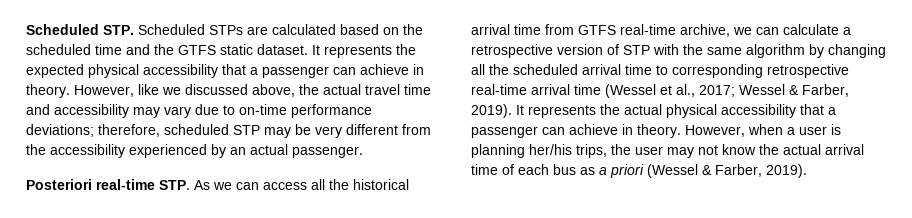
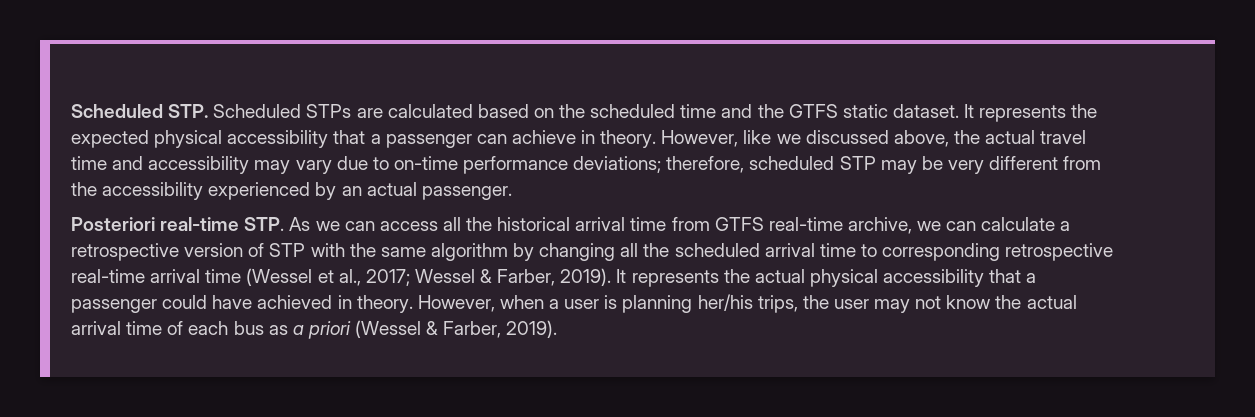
- It represents the actual physical accessibility that a passenger can achieve in theory.
+ It represents the actual physical accessibility that a passenger could have achieved in theory.

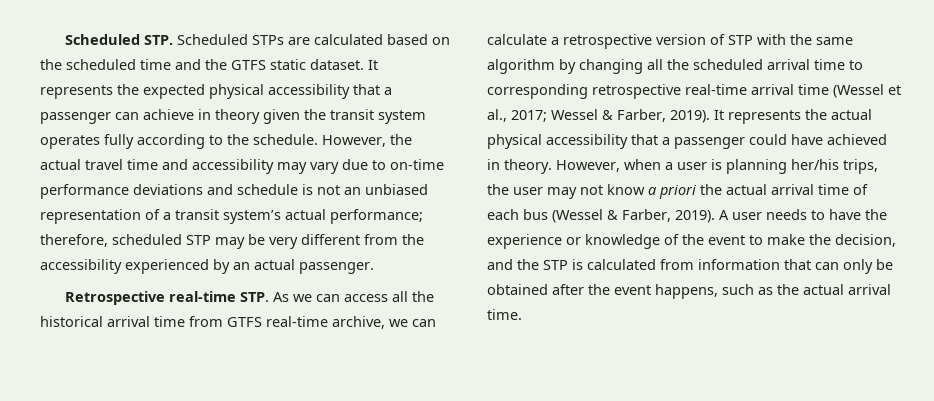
- It represents the expected physical accessibility that a passenger can achieve in theory. However, like we discussed above, the actual travel time and accessibility may vary due to on-time performance deviations; therefore, scheduled STP may be very different from the accessibility experienced by an actual passenger.
+ It represents the expected physical accessibility that a passenger can achieve in theory given the transit system operates fully according to the schedule. However, the actual travel time and accessibility may vary due to on-time performance deviations and schedule is not an unbiased representation of a transit system’s actual performance; therefore, scheduled STP may be very different from the accessibility experienced by an actual passenger.
- Posteriori real-time STP. As we can access all the historical arrival time from GTFS real-time archive, we can calculate a retrospective version of STP with the same algorithm by changing all the scheduled arrival time to corresponding retrospective real-time arrival time (Wessel et al., 2017; Wessel & Farber, 2019).
+ Retrospective real-time STP. As we can access all the historical arrival time from GTFS real-time archive, we can calculate a retrospective version of STP with the same algorithm by changing all the scheduled arrival time to corresponding retrospective real-time arrival time (Wessel et al., 2017; Wessel & Farber, 2019).
- However, when a user is planning her/his trips, the user may not know the actual arrival time of each bus as a priori (Wessel & Farber, 2019).
+ However, when a user is planning her/his trips, the user may not know a priori the actual arrival time of each bus (Wessel & Farber, 2019).
+ A user needs to have the experience or knowledge of the event to make the decision, and the STP is calculated from information that can only be obtained after the event happens, such as the actual arrival time.

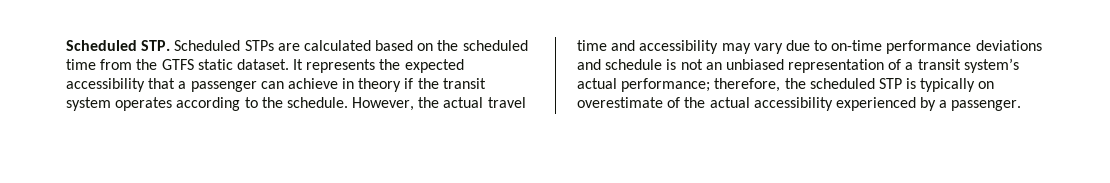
- Scheduled STP. Scheduled STPs are calculated based on the scheduled time and the GTFS static dataset.
+ Scheduled STP. Scheduled STPs are calculated based on the scheduled time from the GTFS static dataset.
- It represents the expected physical accessibility that a passenger can achieve in theory given the transit system operates fully according to the schedule.
+ It represents the expected accessibility that a passenger can achieve in theory if the transit system operates according to the schedule.
- However, the actual travel time and accessibility may vary due to on-time performance deviations and schedule is not an unbiased representation of a transit system’s actual performance; therefore, scheduled STP may be very different from the accessibility experienced by an actual passenger.
+ However, the actual travel time and accessibility may vary due to on-time performance deviations and schedule is not an unbiased representation of a transit system’s actual performance; therefore, the scheduled STP is typically on overestimate of the actual accessibility experienced by a passenger.
- Retrospective real-time STP. As we can access all the historical arrival time from GTFS real-time archive, we can calculate a retrospective version of STP with the same algorithm by changing all the scheduled arrival time to corresponding retrospective real-time arrival time (Wessel et al., 2017; Wessel & Farber, 2019). It represents the actual physical accessibility that a passenger could have achieved in theory. However, when a user is planning her/his trips, the user may not know a priori the actual arrival time of each bus (Wessel & Farber, 2019). A user needs to have the experience or knowledge of the event to make the decision, and the STP is calculated from information that can only be obtained after the event happens, such as the actual arrival time.

